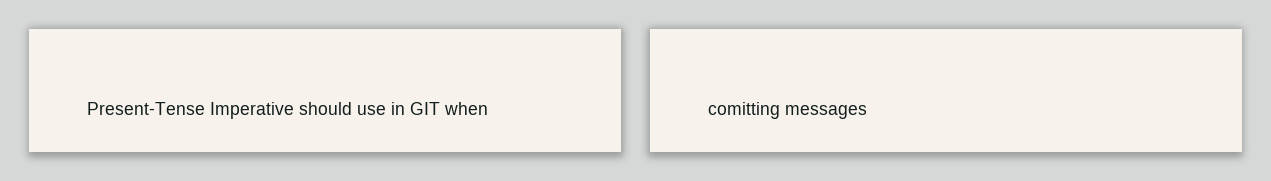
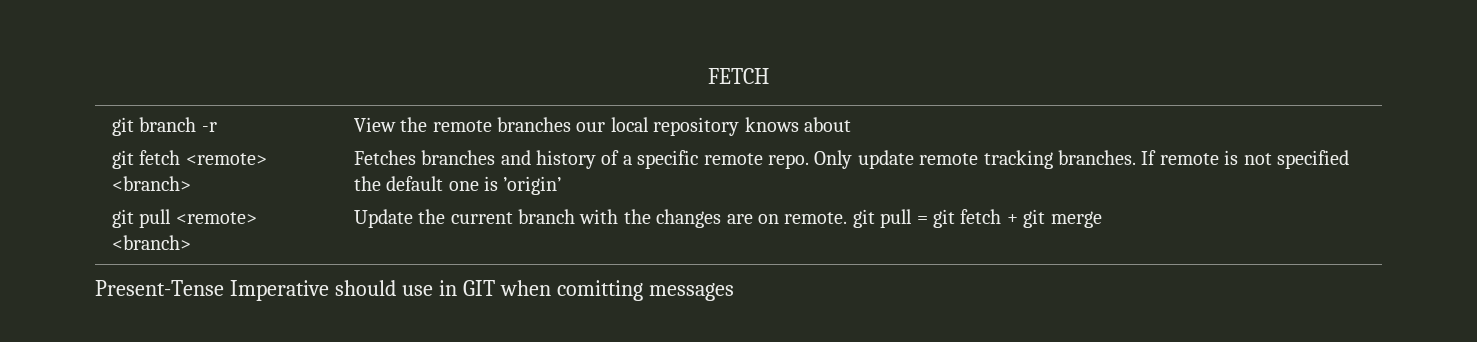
+ FETCH
+ git branch -r
+ git fetch <remote> <branch>
+ git pull <remote> <branch> | View the remote branches our local repository knows about
+ Fetches branches and history of a specific remote repo. Only update remote tracking branches. If remote is not specified the default one is ’origin’
+ Update the current branch with the changes are on remote. git pull = git fetch + git merge

